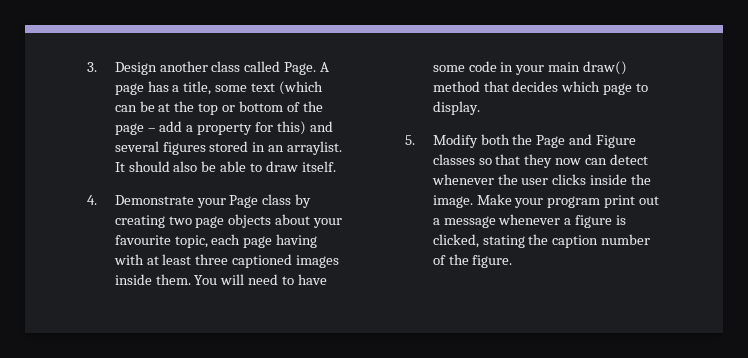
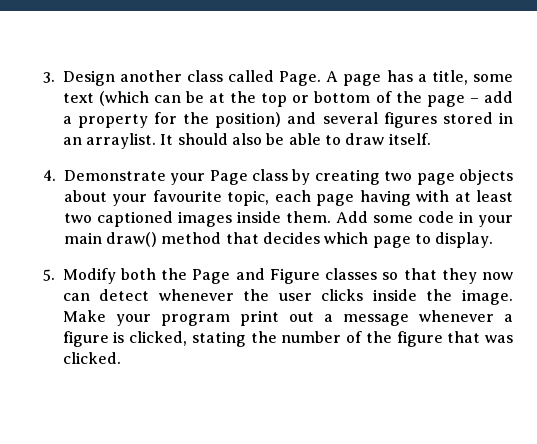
- A page has a title, some text (which can be at the top or bottom of the page – add a property for this) and several figures stored in an arraylist.
+ A page has a title, some text (which can be at the top or bottom of the page – add a property for the position) and several figures stored in an arraylist.
- 4. Demonstrate your Page class by creating two page objects about your favourite topic, each page having with at least three captioned images inside them.
+ 4. Demonstrate your Page class by creating two page objects about your favourite topic, each page having with at least two captioned images inside them.
- You will need to have some code in your main draw() method that decides which page to display.
+ Add some code in your main draw() method that decides which page to display.
- Make your program print out a message whenever a figure is clicked, stating the caption number of the figure.
+ Make your program print out a message whenever a figure is clicked, stating the number of the figure that was clicked.

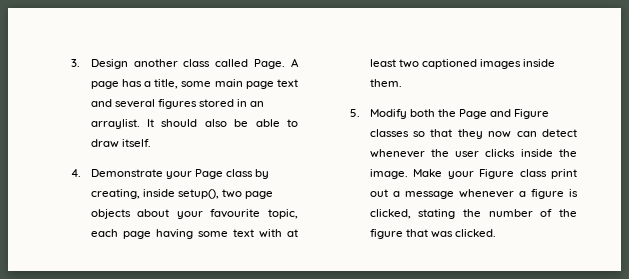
- A page has a title, some text (which can be at the top or bottom of the page – add a property for the position) and several figures stored in an arraylist.
+ A page has a title, some main page text and several figures stored in an arraylist.
- 4. Demonstrate your Page class by creating two page objects about your favourite topic, each page having with at least two captioned images inside them. Add some code in your main draw() method that decides which page to display.
+ 4. Demonstrate your Page class by creating, inside setup(), two page objects about your favourite topic, each page having some text with at least two captioned images inside them.
- Make your program print out a message whenever a figure is clicked, stating the number of the figure that was clicked.
+ Make your Figure class print out a message whenever a figure is clicked, stating the number of the figure that was clicked.

